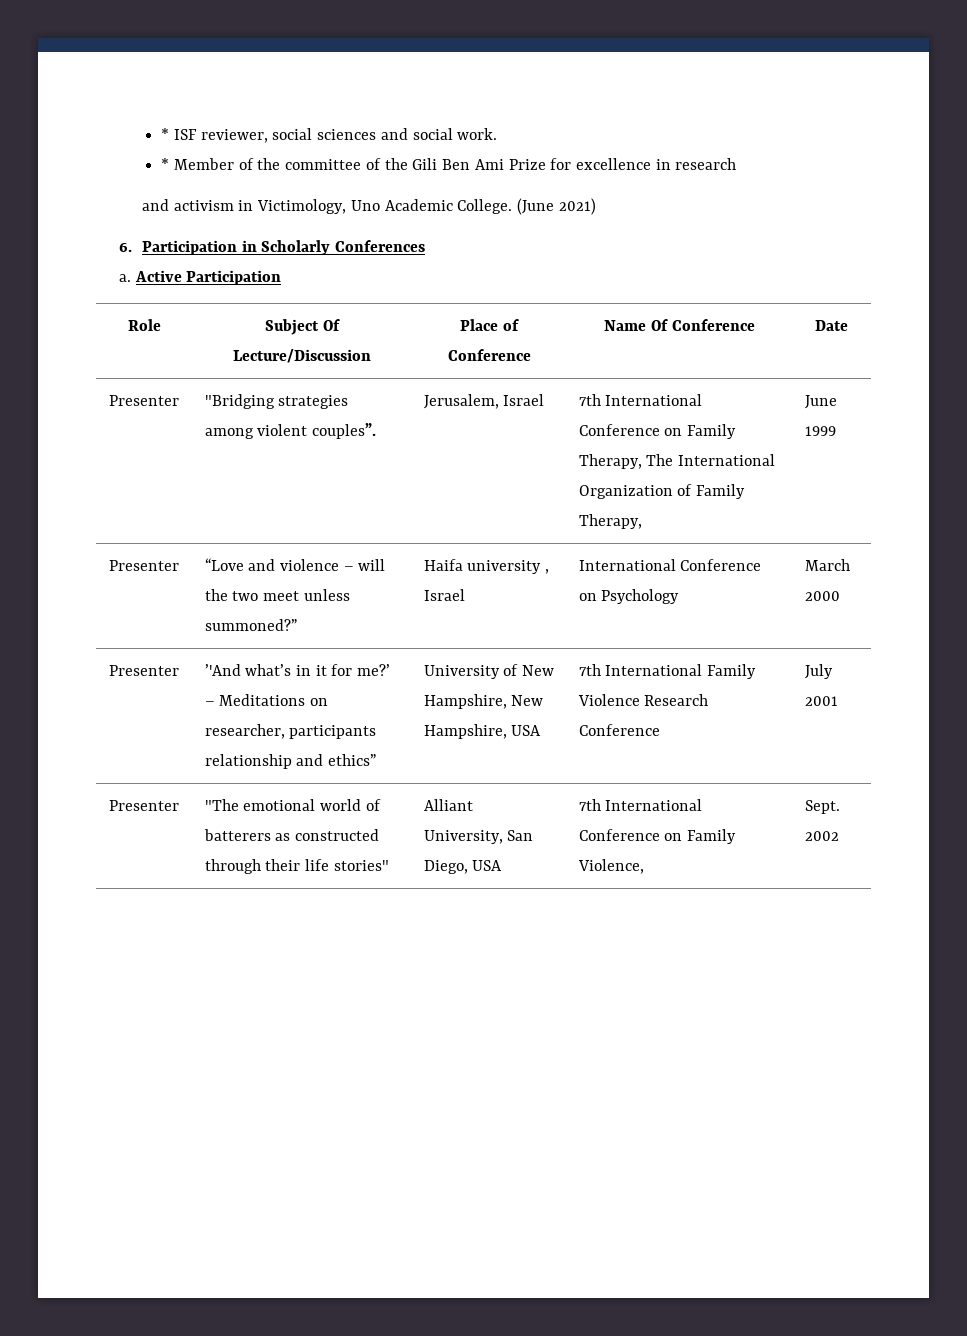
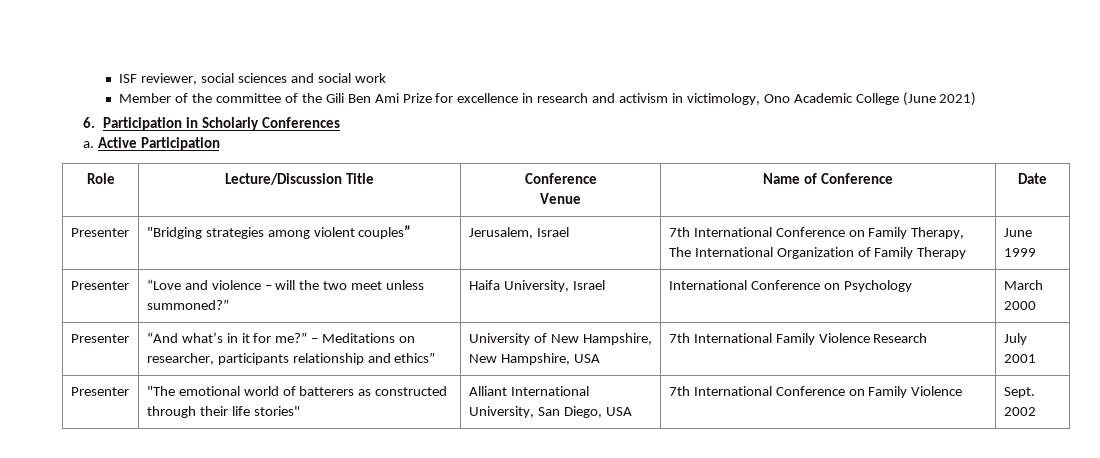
- * ISF reviewer, social sciences and social work.
- * Member of the committee of the Gili Ben Ami Prize for excellence in research
- and activism in Victimology, Uno Academic College. (June 2021)
+ ISF reviewer, social sciences and social work
+ Member of the committee of the Gili Ben Ami Prize for excellence in research and activism in victimology, Ono Academic College (June 2021)
- Role | Subject Of Lecture/Discussion | Place of Conference | Name Of Conference | Date
+ Role | Lecture/Discussion Title | Conference
+ Venue | Name of Conference | Date
- Presenter | "Bridging strategies among violent couples”. | Jerusalem, Israel | 7th International Conference on Family Therapy, The International Organization of Family Therapy, | June 1999
+ Presenter | "Bridging strategies among violent couples” | Jerusalem, Israel | 7th International Conference on Family Therapy, The International Organization of Family Therapy | June 1999
- Presenter | “Love and violence – will the two meet unless summoned?” | Haifa university , Israel | International Conference on Psychology | March 2000
+ Presenter | “Love and violence – will the two meet unless summoned?” | Haifa University, Israel | International Conference on Psychology | March 2000
- Presenter | ’'And what’s in it for me?’ – Meditations on researcher, participants relationship and ethics” | University of New Hampshire, New Hampshire, USA | 7th International Family Violence Research Conference | July 2001
+ Presenter | “And what’s in it for me?” – Meditations on researcher, participants relationship and ethics” | University of New Hampshire, New Hampshire, USA | 7th International Family Violence Research | July 2001
- Presenter | "The emotional world of batterers as constructed through their life stories" | Alliant University, San Diego, USA | 7th International Conference on Family Violence, | Sept. 2002
+ Presenter | "The emotional world of batterers as constructed through their life stories" | Alliant International University, San Diego, USA | 7th International Conference on Family Violence | Sept. 2002

